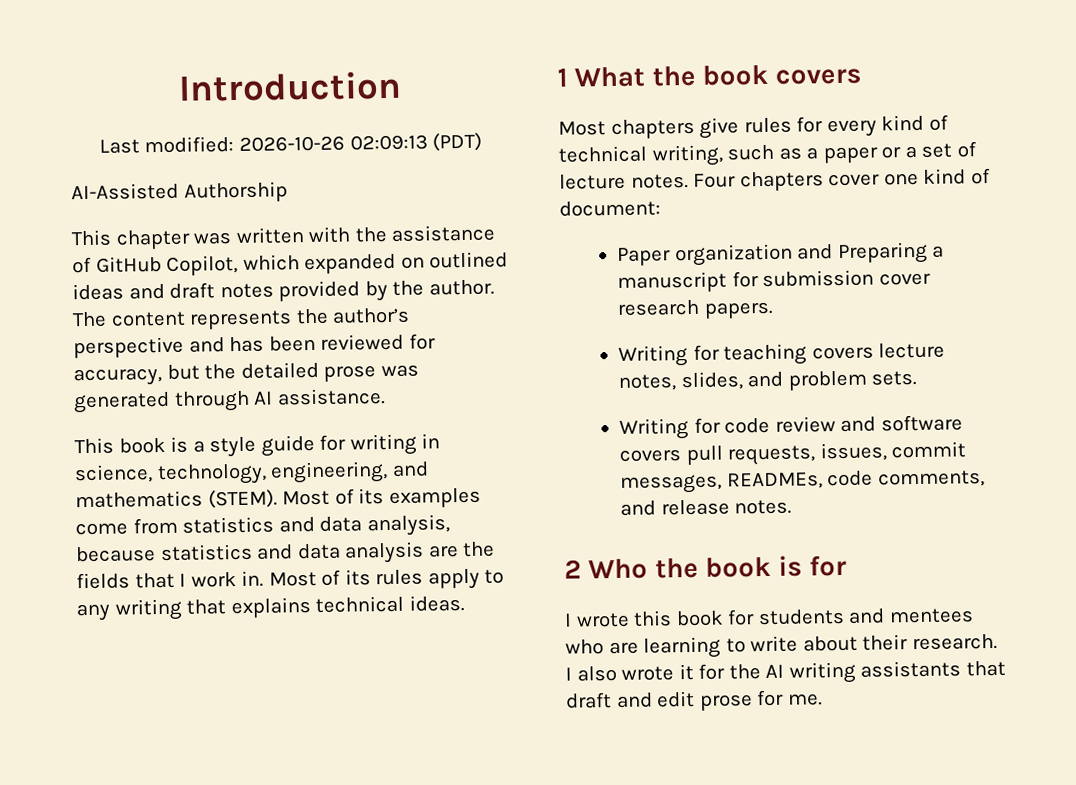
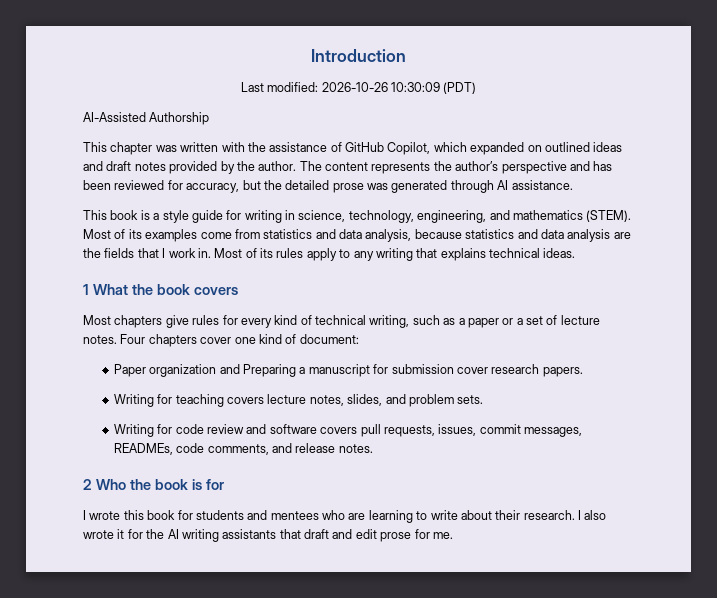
- Last modified: 2026-10-26 02:09:13 (PDT)
+ Last modified: 2026-10-26 10:30:09 (PDT)

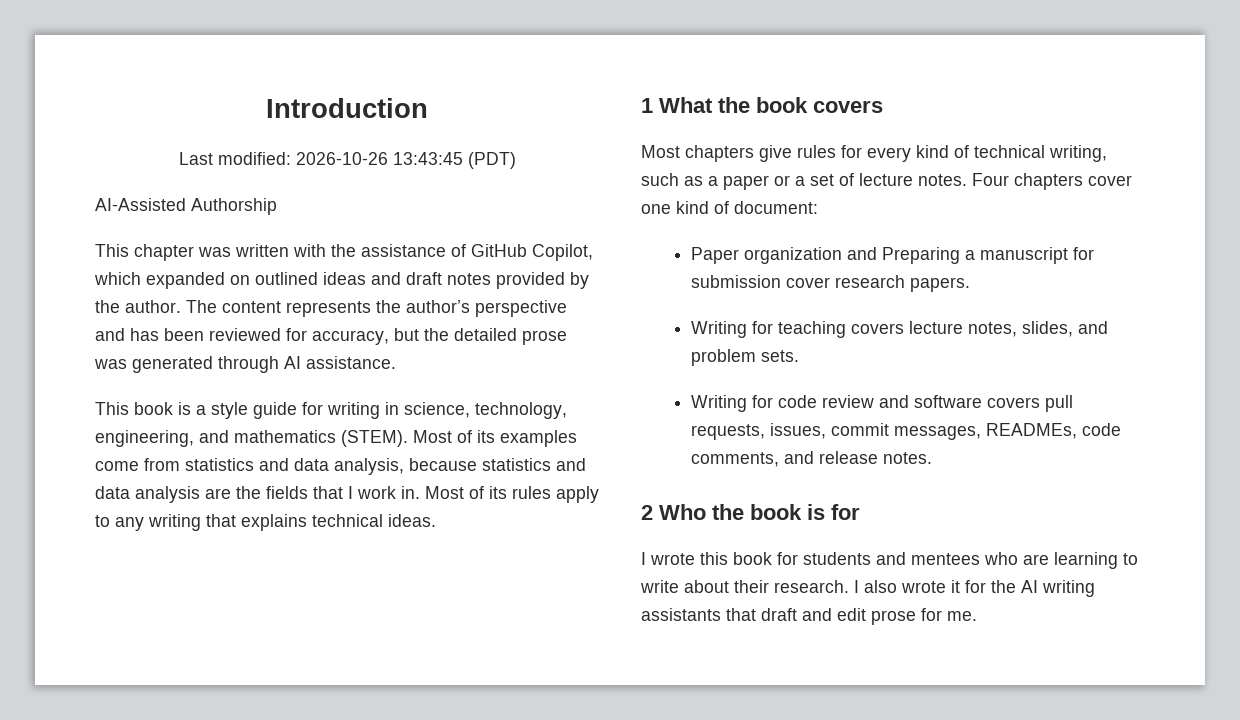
- Last modified: 2026-10-26 10:30:09 (PDT)
+ Last modified: 2026-10-26 13:43:45 (PDT)

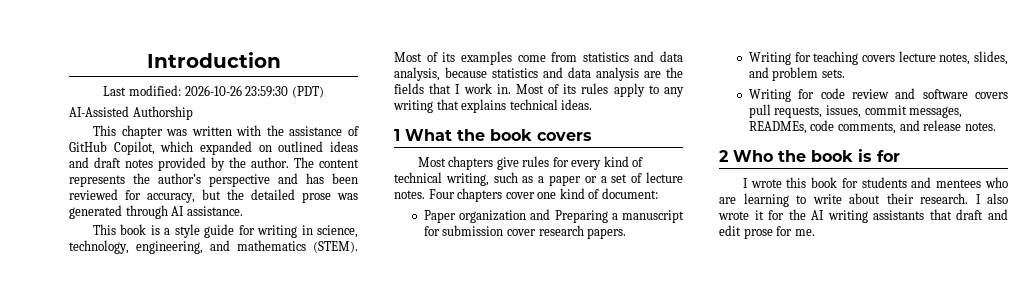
- Last modified: 2026-10-26 13:43:45 (PDT)
+ Last modified: 2026-10-26 23:59:30 (PDT)

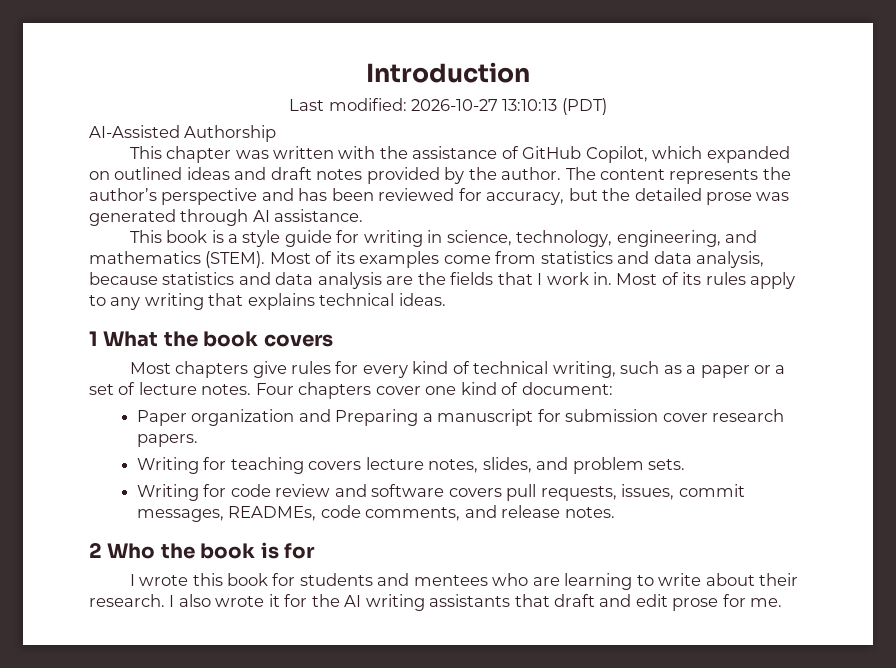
- Last modified: 2026-10-26 23:59:30 (PDT)
+ Last modified: 2026-10-27 13:10:13 (PDT)

